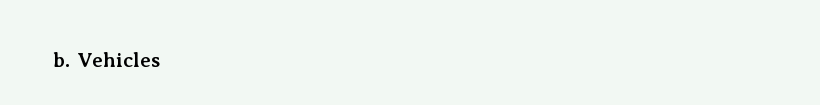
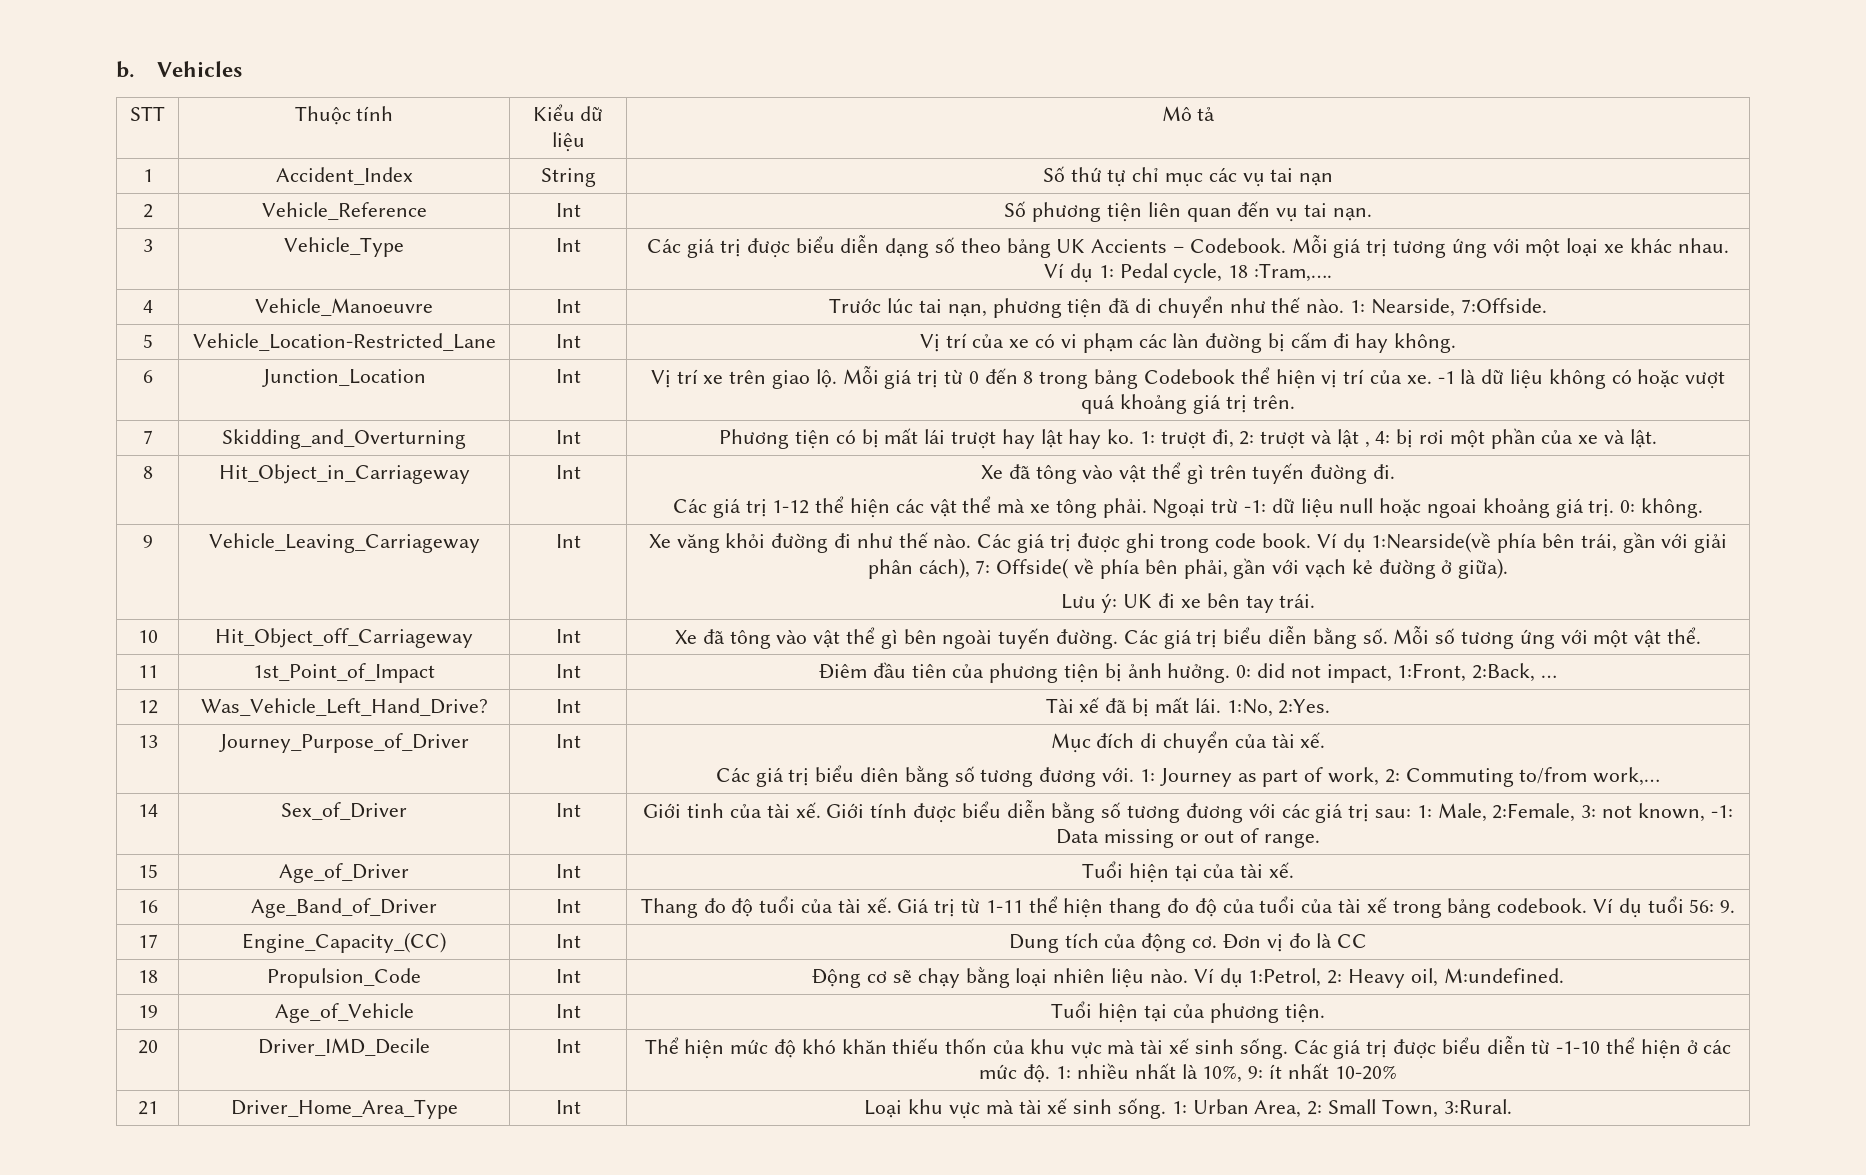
+ STT | Thuộc tính | Kiểu dữ liệu | Mô tả
+ 1 | Accident_Index | String | Số thứ tự chỉ mục các vụ tai nạn
+ 2 | Vehicle_Reference | Int | Số phương tiện liên quan đến vụ tai nạn.
+ 3 | Vehicle_Type | Int | Các giá trị được biểu diễn dạng số theo bảng UK Accients – Codebook. Mỗi giá trị tương ứng với một loại xe khác nhau. Ví dụ 1: Pedal cycle, 18 :Tram,….
+ 4 | Vehicle_Manoeuvre | Int | Trước lúc tai nạn, phương tiện đã di chuyển như thế nào. 1: Nearside, 7:Offside.
+ 5 | Vehicle_Location-Restricted_Lane | Int | Vị trí của xe có vi phạm các làn đường bị cấm đi hay không.
+ 6 | Junction_Location | Int | Vị trí xe trên giao lộ. Mỗi giá trị từ 0 đến 8 trong bảng Codebook thể hiện vị trí của xe. -1 là dữ liệu không có hoặc vượt quá khoảng giá trị trên.
+ 7 | Skidding_and_Overturning | Int | Phương tiện có bị mất lái trượt hay lật hay ko. 1: trượt đi, 2: trượt và lật , 4: bị rơi một phần của xe và lật.
+ 8 | Hit_Object_in_Carriageway | Int | Xe đã tông vào vật thể gì trên tuyến đường đi.
+ Các giá trị 1-12 thể hiện các vật thể mà xe tông phải. Ngoại trừ -1: dữ liệu null hoặc ngoai khoảng giá trị. 0: không.
+ 9 | Vehicle_Leaving_Carriageway | Int | Xe văng khỏi đường đi như thế nào. Các giá trị được ghi trong code book. Ví dụ 1:Nearside(về phía bên trái, gần với giải phân cách), 7: Offside( về phía bên phải, gần với vạch kẻ đường ở giữa).
+ Lưu ý: UK đi xe bên tay trái.
+ 10 | Hit_Object_off_Carriageway | Int | Xe đã tông vào vật thể gì bên ngoài tuyến đường. Các giá trị biểu diễn bằng số. Mỗi số tương ứng với một vật thể.
+ 11 | 1st_Point_of_Impact | Int | Điêm đầu tiên của phương tiện bị ảnh hưởng. 0: did not impact, 1:Front, 2:Back, …
+ 12 | Was_Vehicle_Left_Hand_Drive? | Int | Tài xế đã bị mất lái. 1:No, 2:Yes.
+ 13 | Journey_Purpose_of_Driver | Int | Mục đích di chuyển của tài xế.
+ Các giá trị biểu diên bằng số tương đương với. 1: Journey as part of work, 2: Commuting to/from work,…
+ 14 | Sex_of_Driver | Int | Giới tinh của tài xế. Giới tính được biểu diễn bằng số tương đương với các giá trị sau: 1: Male, 2:Female, 3: not known, -1: Data missing or out of range.
+ 15 | Age_of_Driver | Int | Tuổi hiện tại của tài xế.
+ 16 | Age_Band_of_Driver | Int | Thang đo độ tuổi của tài xế. Giá trị từ 1-11 thể hiện thang đo độ của tuổi của tài xế trong bảng codebook. Ví dụ tuổi 56: 9.
+ 17 | Engine_Capacity_(CC) | Int | Dung tích của động cơ. Đơn vị đo là CC
+ 18 | Propulsion_Code | Int | Động cơ sẽ chạy bằng loại nhiên liệu nào. Ví dụ 1:Petrol, 2: Heavy oil, M:undefined.
+ 19 | Age_of_Vehicle | Int | Tuổi hiện tại của phương tiện.
+ 20 | Driver_IMD_Decile | Int | Thể hiện mức độ khó khăn thiếu thốn của khu vực mà tài xế sinh sống. Các giá trị được biểu diễn từ -1-10 thể hiện ở các mức độ. 1: nhiều nhất là 10%, 9: ít nhất 10-20%
+ 21 | Driver_Home_Area_Type | Int | Loại khu vực mà tài xế sinh sống. 1: Urban Area, 2: Small Town, 3:Rural.

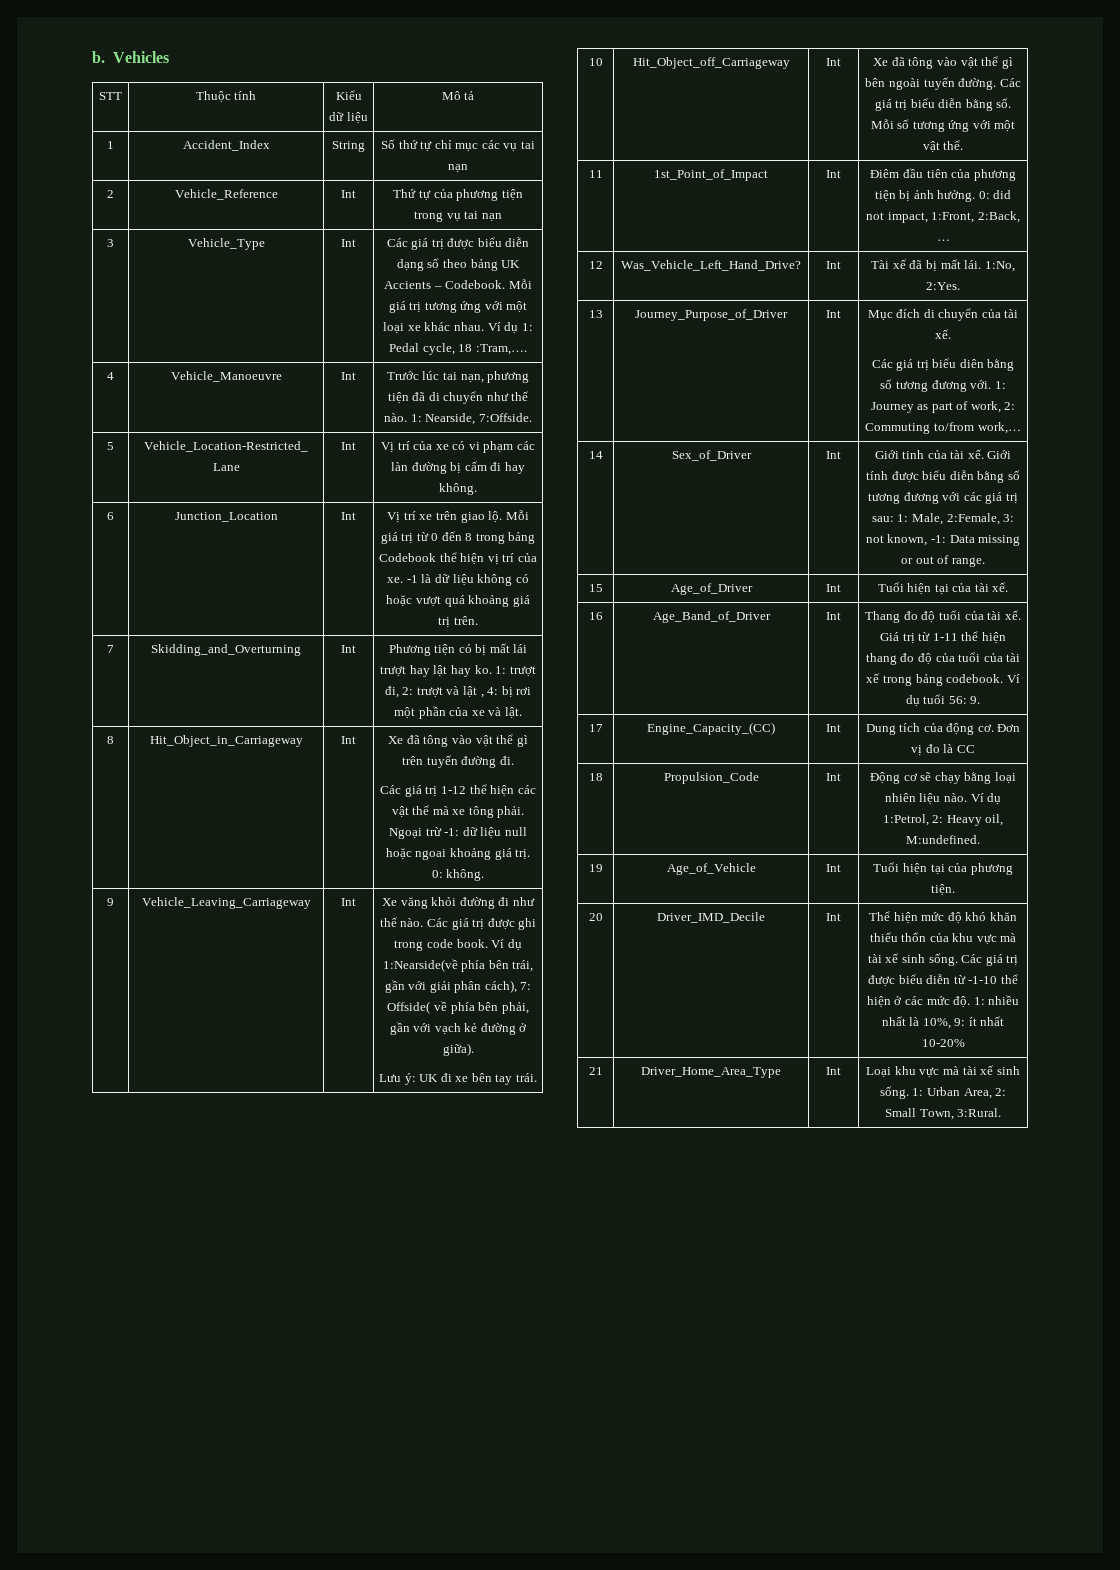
- 2 | Vehicle_Reference | Int | Số phương tiện liên quan đến vụ tai nạn.
+ 2 | Vehicle_Reference | Int | Thứ tự của phương tiện trong vụ tai nạn

